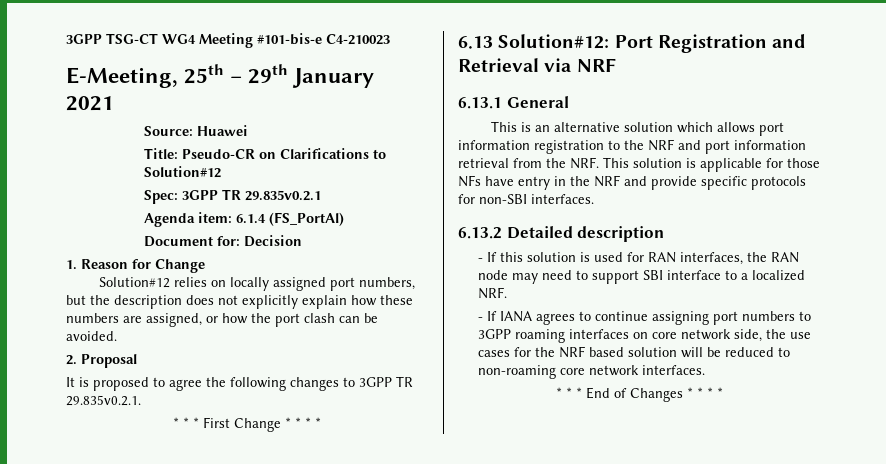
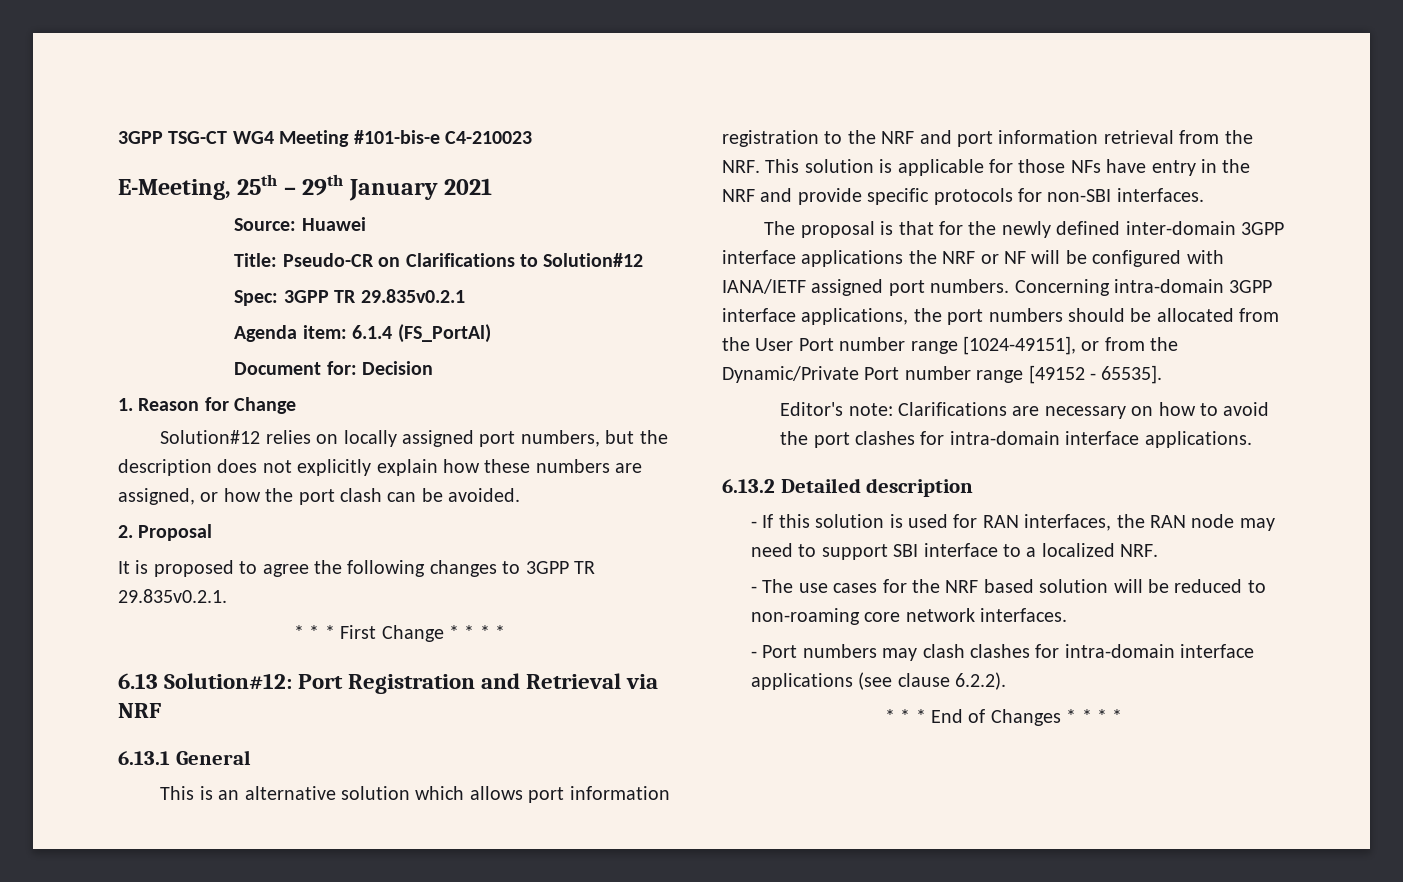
+ The proposal is that for the newly defined inter-domain 3GPP interface applications the NRF or NF will be configured with IANA/IETF assigned port numbers. Concerning intra-domain 3GPP interface applications, the port numbers should be allocated from the User Port number range [1024-49151], or from the Dynamic/Private Port number range [49152 - 65535].
+ Editor's note: Clarifications are necessary on how to avoid the port clashes for intra-domain interface applications.
- - If IANA agrees to continue assigning port numbers to 3GPP roaming interfaces on core network side, the use cases for the NRF based solution will be reduced to non-roaming core network interfaces.
+ - The use cases for the NRF based solution will be reduced to non-roaming core network interfaces.
+ - Port numbers may clash clashes for intra-domain interface applications (see clause 6.2.2).

